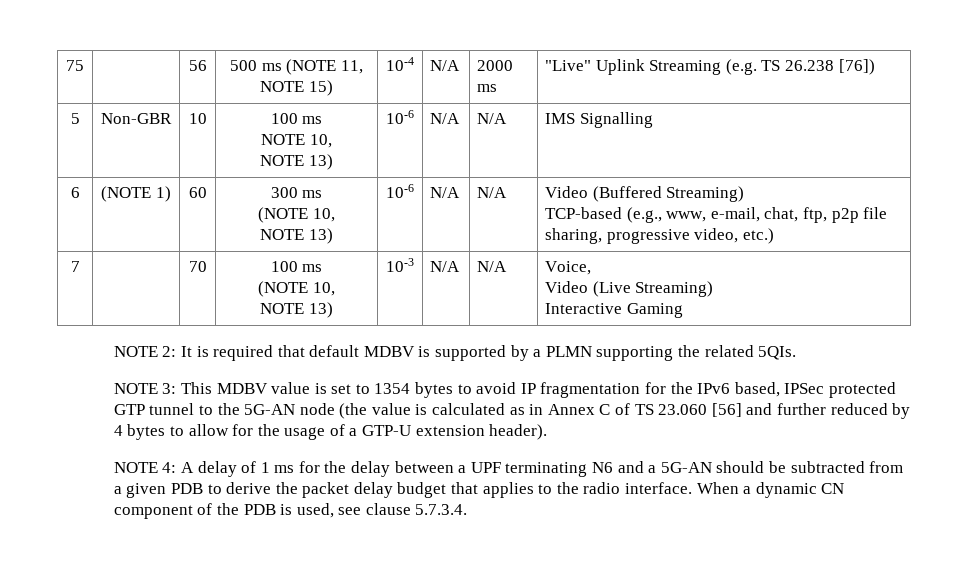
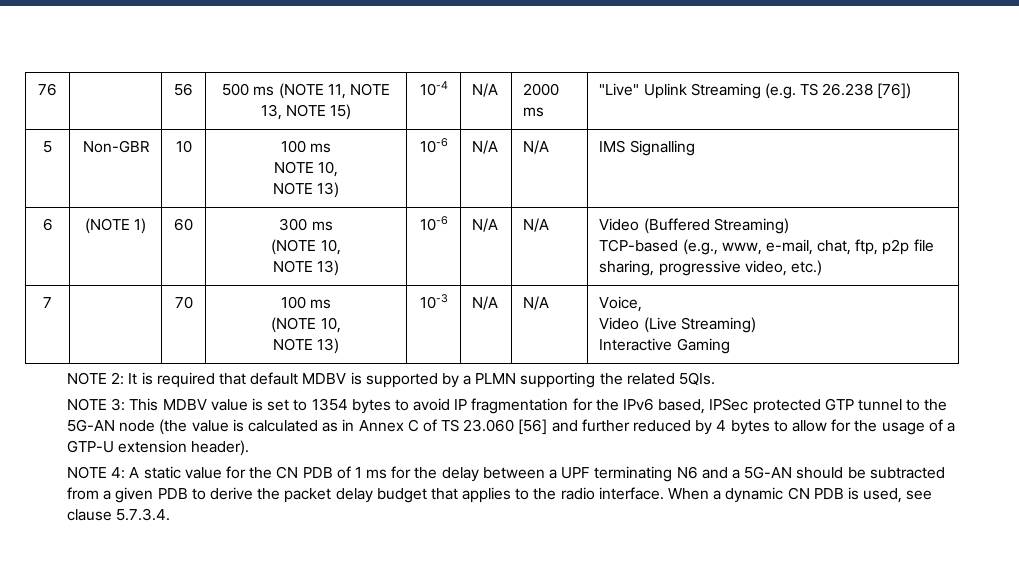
- 75 | | 56 | 500 ms (NOTE 11, NOTE 15) | 10-4 | N/A | 2000 ms | "Live" Uplink Streaming (e.g. TS 26.238 [76])
+ 76 | | 56 | 500 ms (NOTE 11, NOTE 13, NOTE 15) | 10-4 | N/A | 2000 ms | "Live" Uplink Streaming (e.g. TS 26.238 [76])
- NOTE 4: A delay of 1 ms for the delay between a UPF terminating N6 and a 5G-AN should be subtracted from a given PDB to derive the packet delay budget that applies to the radio interface.
+ NOTE 4: A static value for the CN PDB of 1 ms for the delay between a UPF terminating N6 and a 5G-AN should be subtracted from a given PDB to derive the packet delay budget that applies to the radio interface.
- When a dynamic CN component of the PDB is used, see clause 5.7.3.4.
+ When a dynamic CN PDB is used, see clause 5.7.3.4.

